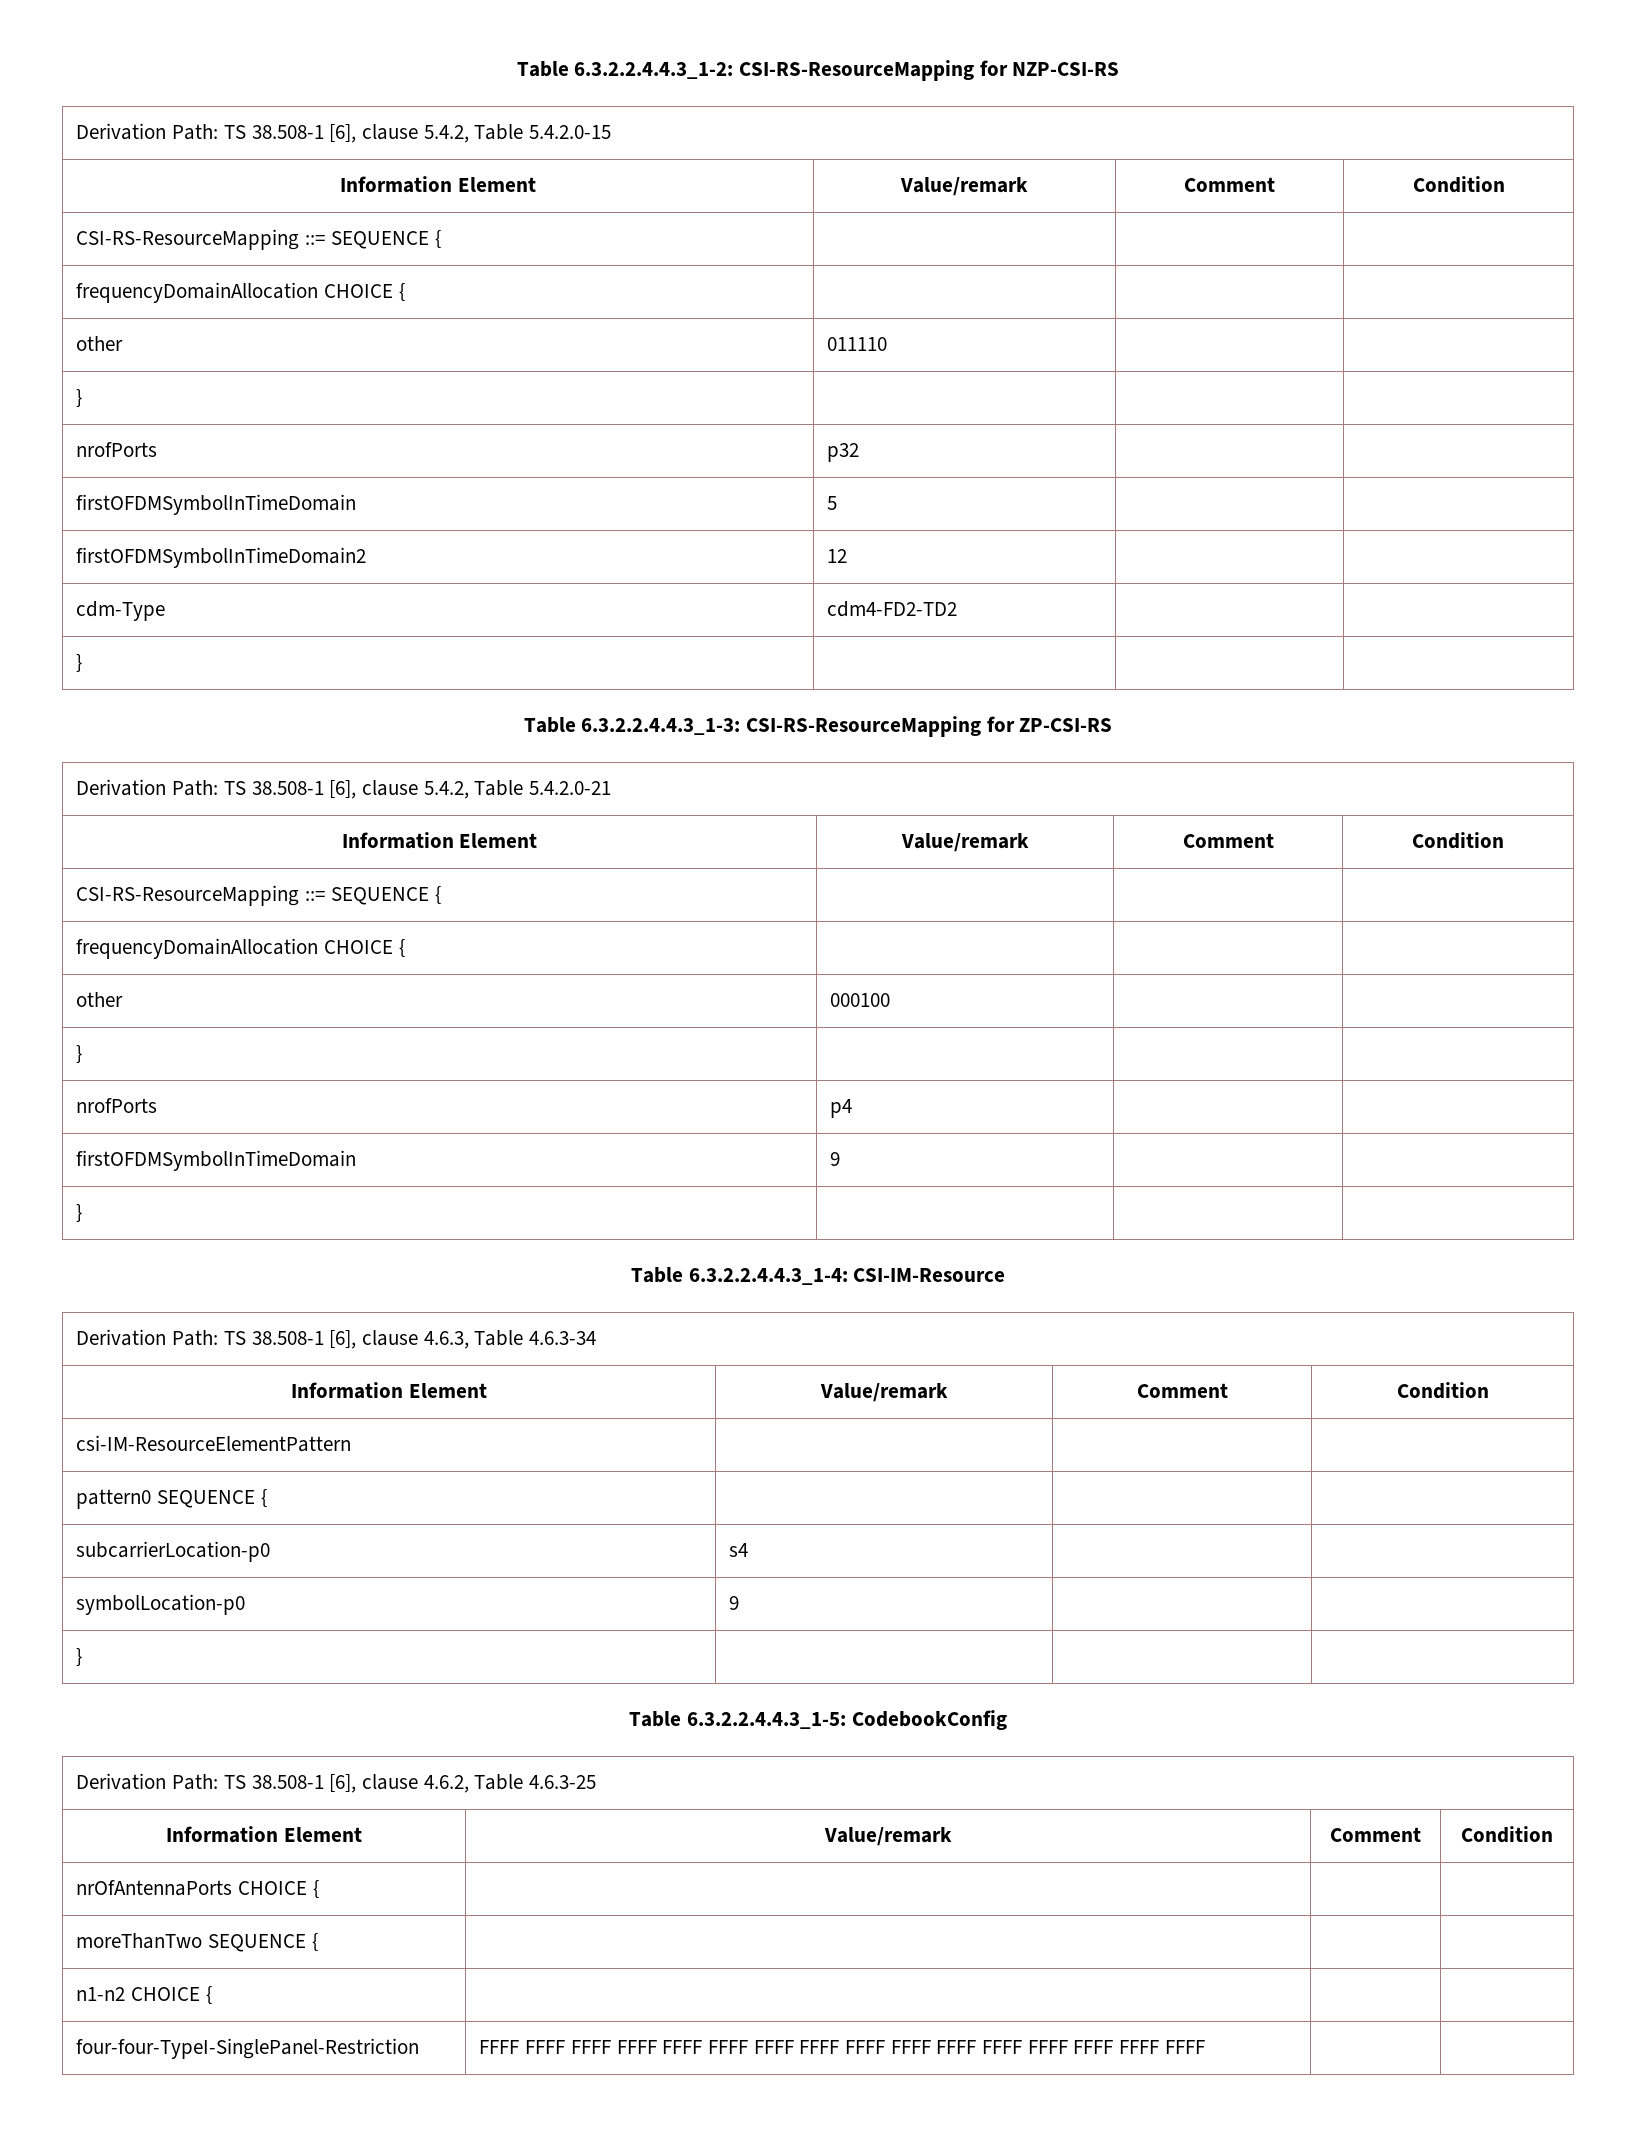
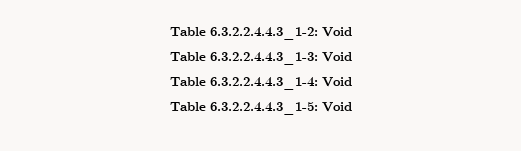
- Table 6.3.2.2.4.4.3_1-2: CSI-RS-ResourceMapping for NZP-CSI-RS
- Derivation Path: TS 38.508-1 [6], clause 5.4.2, Table 5.4.2.0-15
- Information Element | Value/remark | Comment | Condition
- CSI-RS-ResourceMapping ::= SEQUENCE { | | |
- frequencyDomainAllocation CHOICE { | | |
- other | 011110 | |
- } | | |
- nrofPorts | p32 | |
- firstOFDMSymbolInTimeDomain | 5 | |
- firstOFDMSymbolInTimeDomain2 | 12 | |
- cdm-Type | cdm4-FD2-TD2 | |
- } | | |
- Table 6.3.2.2.4.4.3_1-3: CSI-RS-ResourceMapping for ZP-CSI-RS
- Derivation Path: TS 38.508-1 [6], clause 5.4.2, Table 5.4.2.0-21
- Information Element | Value/remark | Comment | Condition
- CSI-RS-ResourceMapping ::= SEQUENCE { | | |
- frequencyDomainAllocation CHOICE { | | |
- other | 000100 | |
- } | | |
- nrofPorts | p4 | |
- firstOFDMSymbolInTimeDomain | 9 | |
- } | | |
- Table 6.3.2.2.4.4.3_1-4: CSI-IM-Resource
- Derivation Path: TS 38.508-1 [6], clause 4.6.3, Table 4.6.3-34
- Information Element | Value/remark | Comment | Condition
- csi-IM-ResourceElementPattern | | |
- pattern0 SEQUENCE { | | |
- subcarrierLocation-p0 | s4 | |
- symbolLocation-p0 | 9 | |
- } | | |
- Table 6.3.2.2.4.4.3_1-5: CodebookConfig
- Derivation Path: TS 38.508-1 [6], clause 4.6.2, Table 4.6.3-25
- Information Element | Value/remark | Comment | Condition
- nrOfAntennaPorts CHOICE { | | |
- moreThanTwo SEQUENCE { | | |
- n1-n2 CHOICE { | | |
- four-four-TypeI-SinglePanel-Restriction | FFFF FFFF FFFF FFFF FFFF FFFF FFFF FFFF FFFF FFFF FFFF FFFF FFFF FFFF FFFF FFFF | |
+ Table 6.3.2.2.4.4.3_1-2: Void
+ Table 6.3.2.2.4.4.3_1-3: Void
+ Table 6.3.2.2.4.4.3_1-4: Void
+ Table 6.3.2.2.4.4.3_1-5: Void

